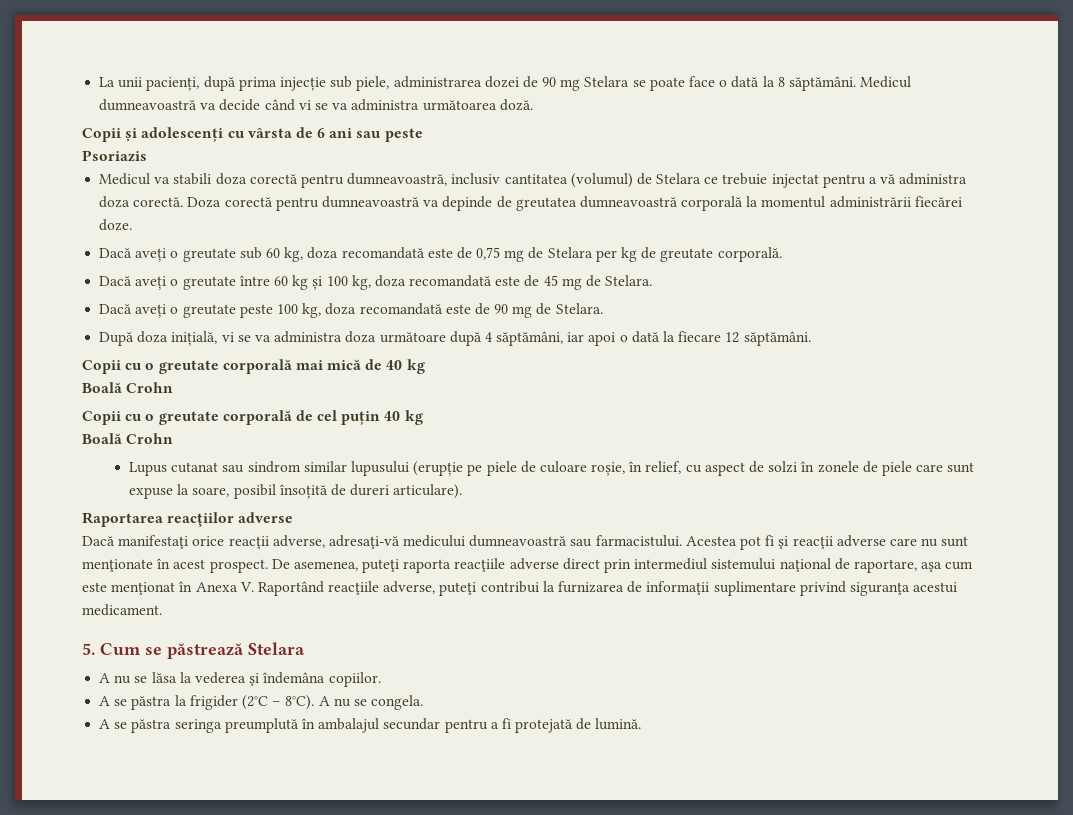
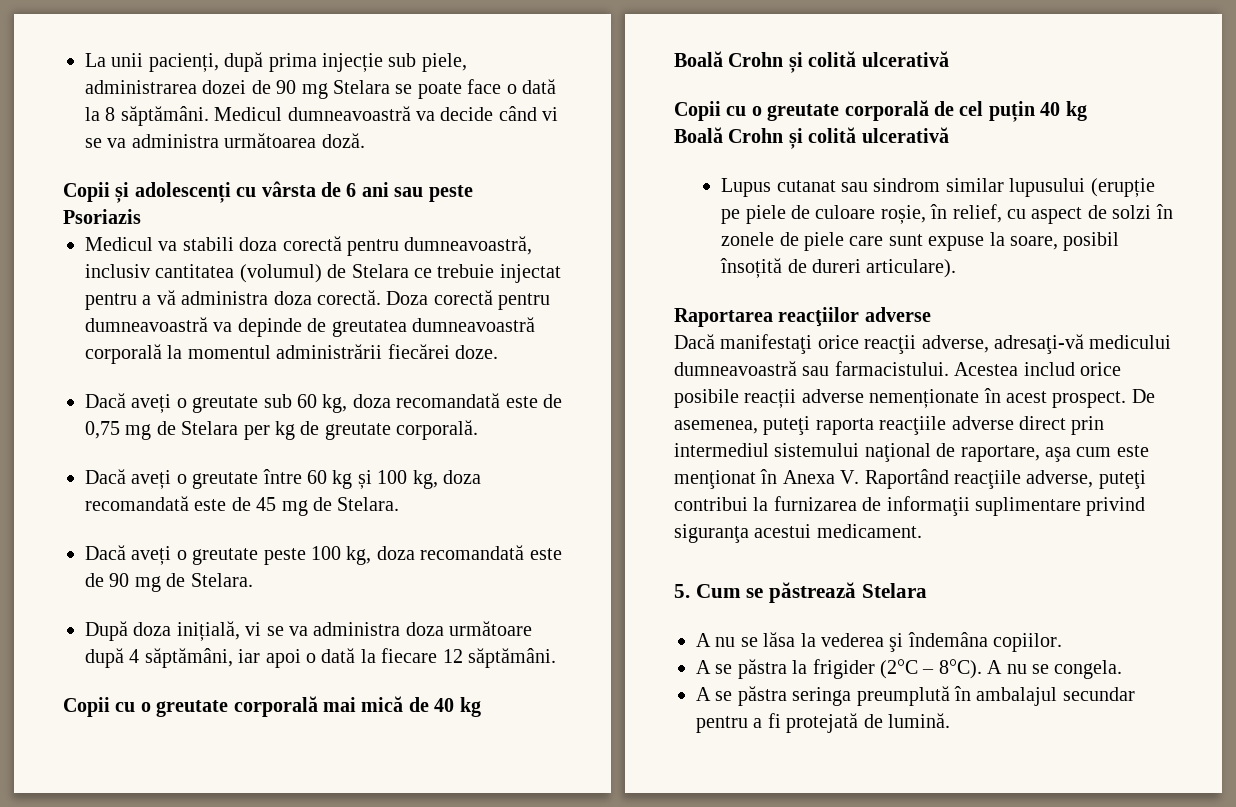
  Copii cu o greutate corporală mai mică de 40 kg
- Boală Crohn
+ Boală Crohn și colită ulcerativă
  Copii cu o greutate corporală de cel puțin 40 kg
- Boală Crohn
+ Boală Crohn și colită ulcerativă
- Acestea pot fi şi reacţii adverse care nu sunt menţionate în acest prospect.
+ Acestea includ orice posibile reacții adverse nemenționate în acest prospect.

